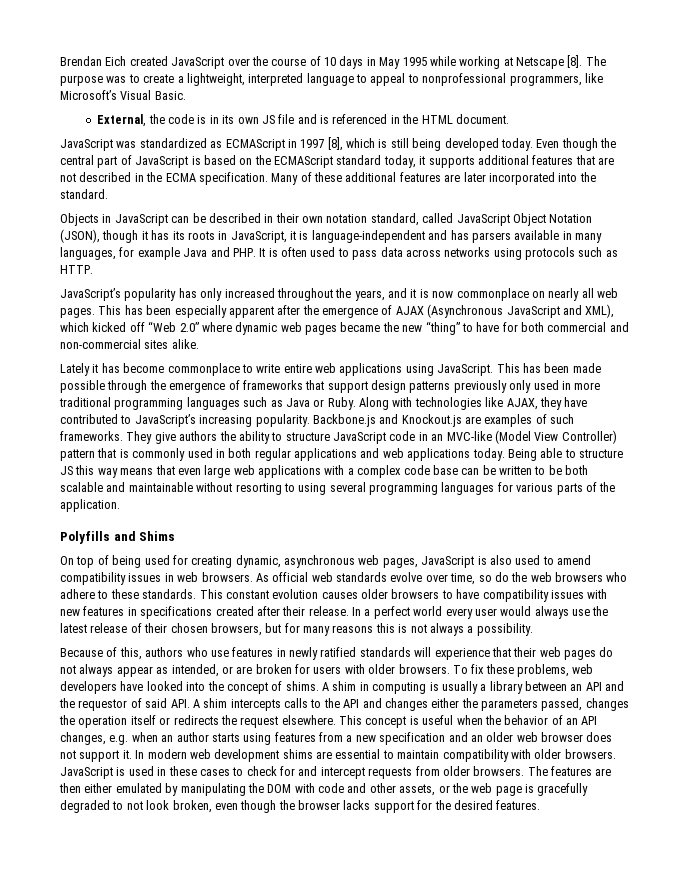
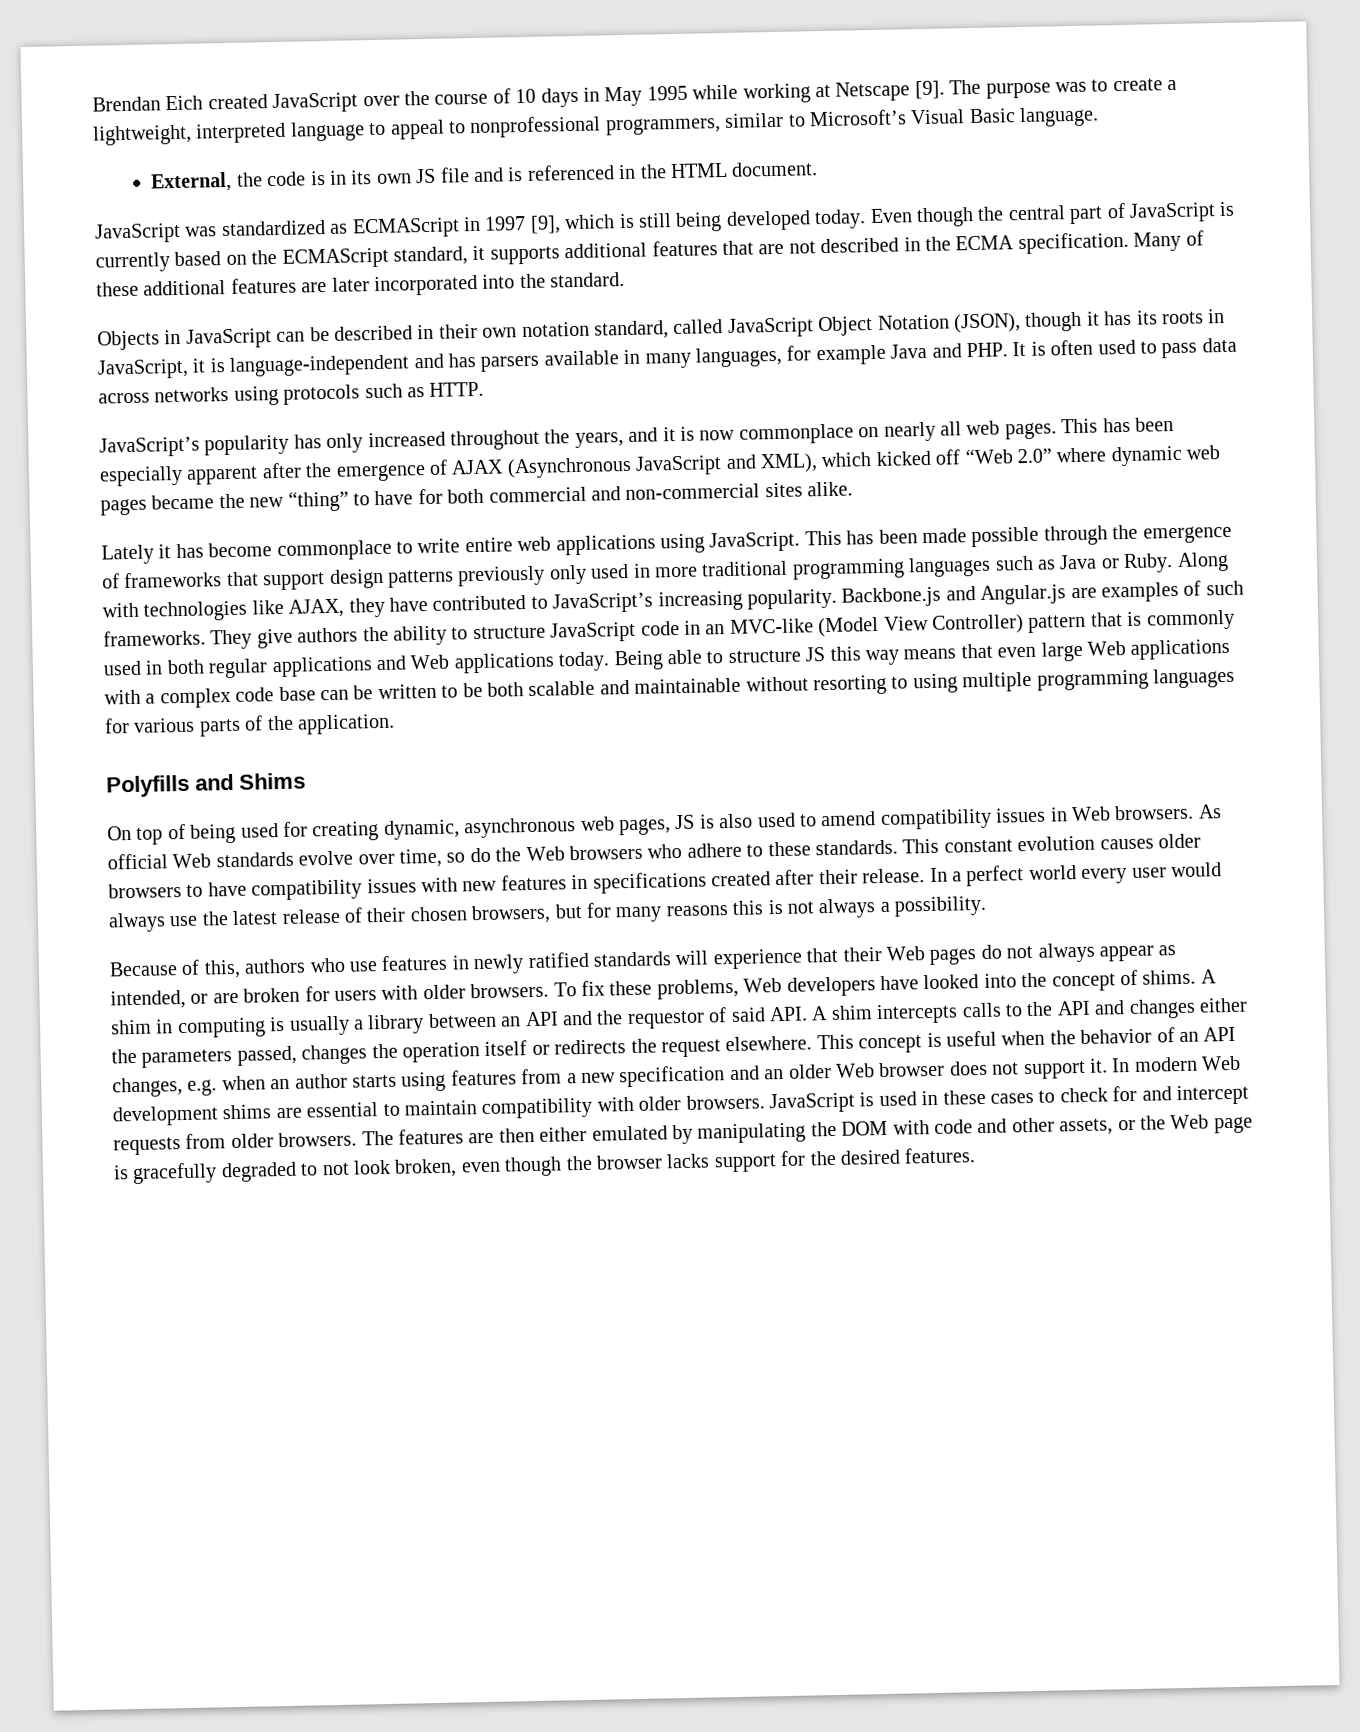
- Brendan Eich created JavaScript over the course of 10 days in May 1995 while working at Netscape [8].
+ Brendan Eich created JavaScript over the course of 10 days in May 1995 while working at Netscape [9].
- The purpose was to create a lightweight, interpreted language to appeal to nonprofessional programmers, like Microsoft’s Visual Basic.
+ The purpose was to create a lightweight, interpreted language to appeal to nonprofessional programmers, similar to Microsoft’s Visual Basic language.
- JavaScript was standardized as ECMAScript in 1997 [8], which is still being developed today.
+ JavaScript was standardized as ECMAScript in 1997 [9], which is still being developed today.
- Even though the central part of JavaScript is based on the ECMAScript standard today, it supports additional features that are not described in the ECMA specification.
+ Even though the central part of JavaScript is currently based on the ECMAScript standard, it supports additional features that are not described in the ECMA specification.
- Backbone.js and Knockout.js are examples of such frameworks.
+ Backbone.js and Angular.js are examples of such frameworks.
- They give authors the ability to structure JavaScript code in an MVC-like (Model View Controller) pattern that is commonly used in both regular applications and web applications today.
+ They give authors the ability to structure JavaScript code in an MVC-like (Model View Controller) pattern that is commonly used in both regular applications and Web applications today.
- Being able to structure JS this way means that even large web applications with a complex code base can be written to be both scalable and maintainable without resorting to using several programming languages for various parts of the application.
+ Being able to structure JS this way means that even large Web applications with a complex code base can be written to be both scalable and maintainable without resorting to using multiple programming languages for various parts of the application.
- On top of being used for creating dynamic, asynchronous web pages, JavaScript is also used to amend compatibility issues in web browsers.
+ On top of being used for creating dynamic, asynchronous web pages, JS is also used to amend compatibility issues in Web browsers.
- As official web standards evolve over time, so do the web browsers who adhere to these standards.
+ As official Web standards evolve over time, so do the Web browsers who adhere to these standards.
- Because of this, authors who use features in newly ratified standards will experience that their web pages do not always appear as intended, or are broken for users with older browsers.
+ Because of this, authors who use features in newly ratified standards will experience that their Web pages do not always appear as intended, or are broken for users with older browsers.
- To fix these problems, web developers have looked into the concept of shims.
+ To fix these problems, Web developers have looked into the concept of shims.
- This concept is useful when the behavior of an API changes, e.g. when an author starts using features from a new specification and an older web browser does not support it.
+ This concept is useful when the behavior of an API changes, e.g. when an author starts using features from a new specification and an older Web browser does not support it.
- In modern web development shims are essential to maintain compatibility with older browsers.
+ In modern Web development shims are essential to maintain compatibility with older browsers.
- The features are then either emulated by manipulating the DOM with code and other assets, or the web page is gracefully degraded to not look broken, even though the browser lacks support for the desired features.
+ The features are then either emulated by manipulating the DOM with code and other assets, or the Web page is gracefully degraded to not look broken, even though the browser lacks support for the desired features.

